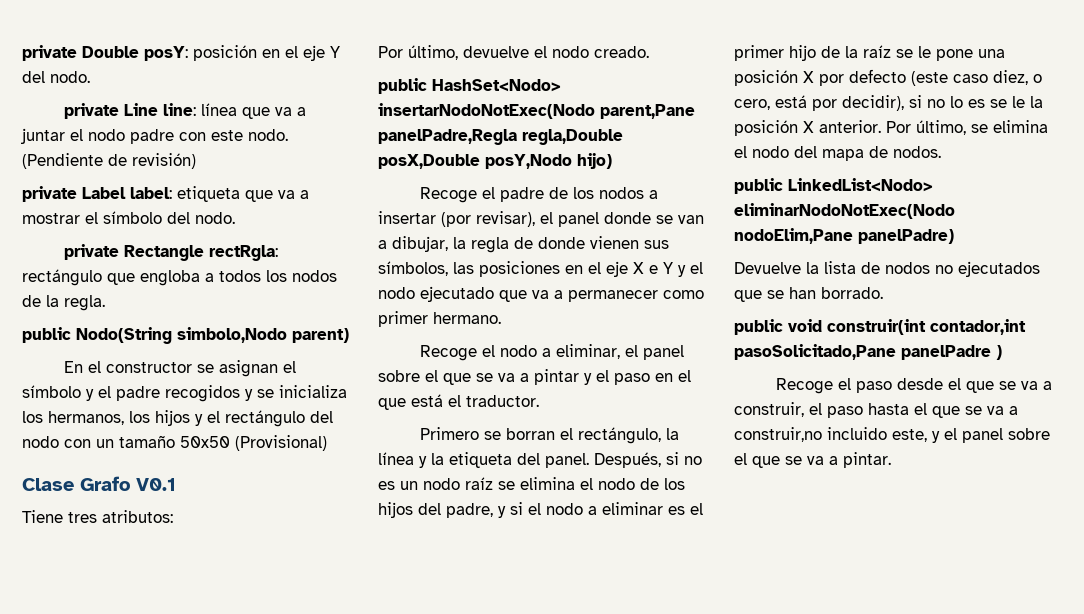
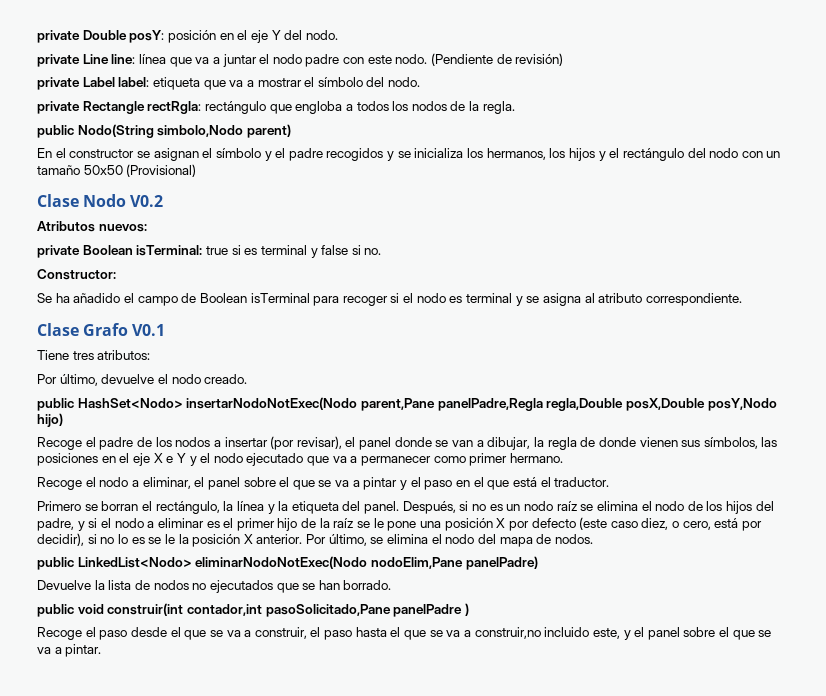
+ Clase Nodo V0.2
+ Atributos nuevos:
+ private Boolean isTerminal: true si es terminal y false si no.
+ Constructor:
+ Se ha añadido el campo de Boolean isTerminal para recoger si el nodo es terminal y se asigna al atributo correspondiente.

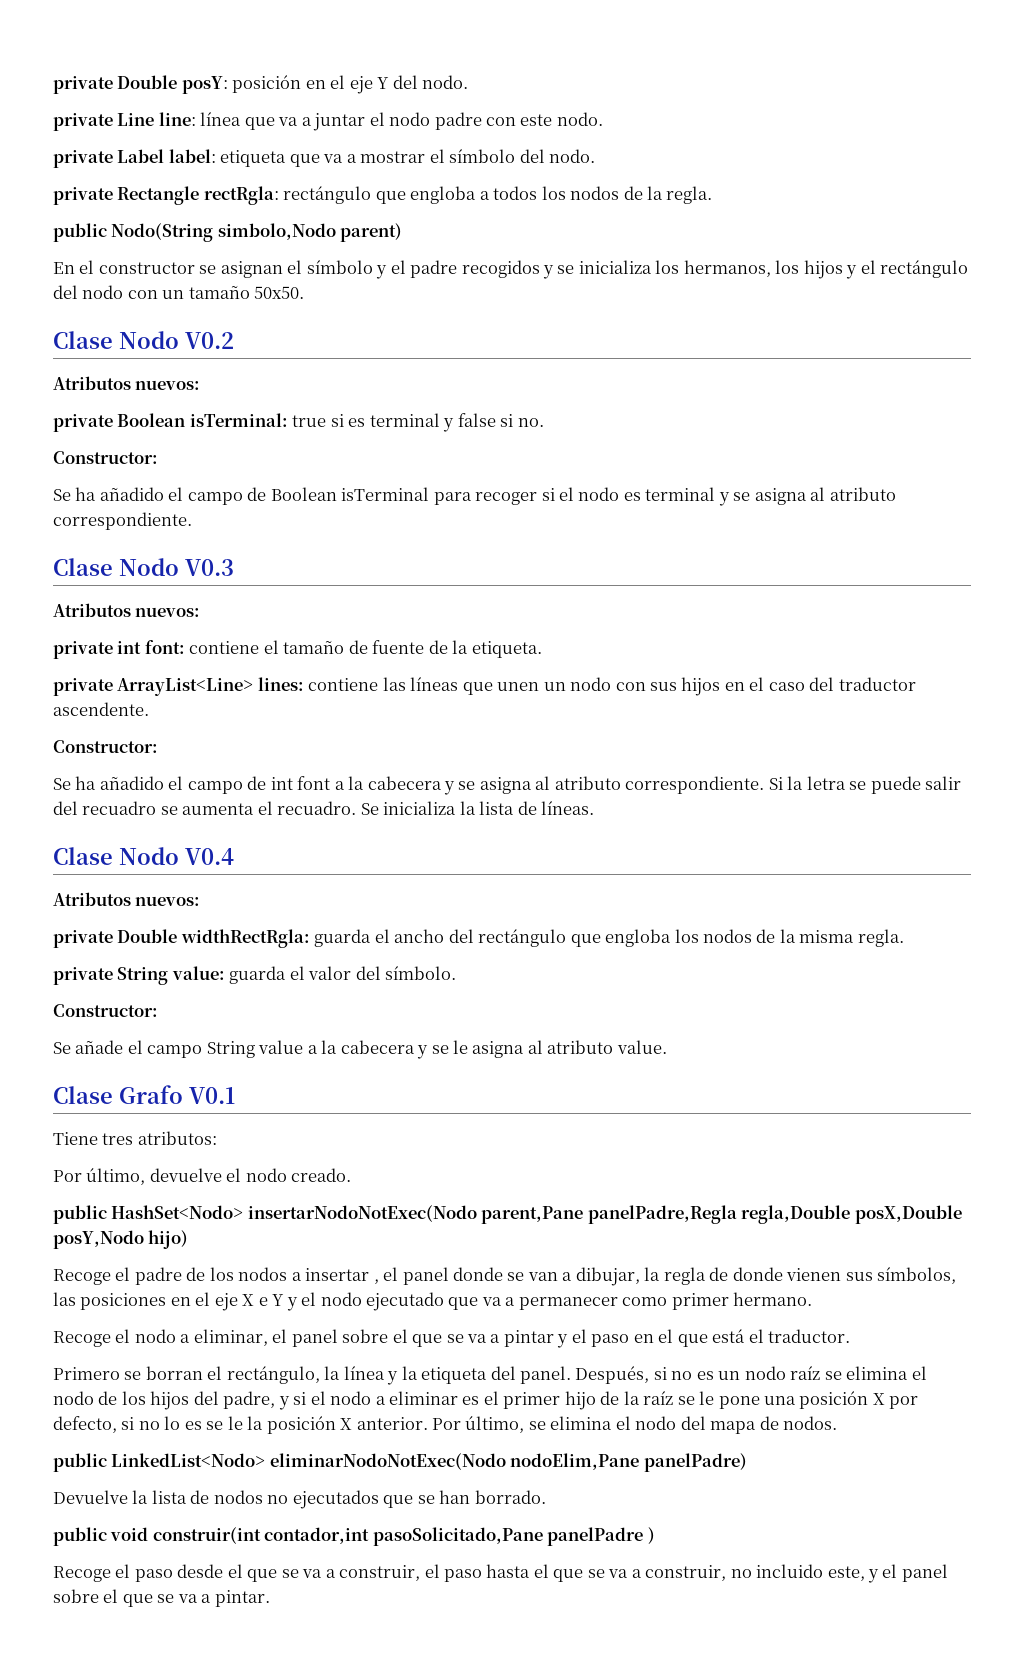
- (Pendiente de revisión)
- En el constructor se asignan el símbolo y el padre recogidos y se inicializa los hermanos, los hijos y el rectángulo del nodo con un tamaño 50x50 (Provisional)
+ En el constructor se asignan el símbolo y el padre recogidos y se inicializa los hermanos, los hijos y el rectángulo del nodo con un tamaño 50x50.
+ Clase Nodo V0.3
+ Atributos nuevos:
+ private int font: contiene el tamaño de fuente de la etiqueta.
+ private ArrayList<Line> lines: contiene las líneas que unen un nodo con sus hijos en el caso del traductor ascendente.
+ Constructor:
+ Se ha añadido el campo de int font a la cabecera y se asigna al atributo correspondiente. Si la letra se puede salir del recuadro se aumenta el recuadro. Se inicializa la lista de líneas.
+ Clase Nodo V0.4
+ Atributos nuevos:
+ private Double widthRectRgla: guarda el ancho del rectángulo que engloba los nodos de la misma regla.
+ private String value: guarda el valor del símbolo.
+ Constructor:
+ Se añade el campo String value a la cabecera y se le asigna al atributo value.
- Recoge el padre de los nodos a insertar (por revisar), el panel donde se van a dibujar, la regla de donde vienen sus símbolos, las posiciones en el eje X e Y y el nodo ejecutado que va a permanecer como primer hermano.
+ Recoge el padre de los nodos a insertar , el panel donde se van a dibujar, la regla de donde vienen sus símbolos, las posiciones en el eje X e Y y el nodo ejecutado que va a permanecer como primer hermano.
- Después, si no es un nodo raíz se elimina el nodo de los hijos del padre, y si el nodo a eliminar es el primer hijo de la raíz se le pone una posición X por defecto (este caso diez, o cero, está por decidir), si no lo es se le la posición X anterior.
+ Después, si no es un nodo raíz se elimina el nodo de los hijos del padre, y si el nodo a eliminar es el primer hijo de la raíz se le pone una posición X por defecto, si no lo es se le la posición X anterior.
- Recoge el paso desde el que se va a construir, el paso hasta el que se va a construir,no incluido este, y el panel sobre el que se va a pintar.
+ Recoge el paso desde el que se va a construir, el paso hasta el que se va a construir, no incluido este, y el panel sobre el que se va a pintar.

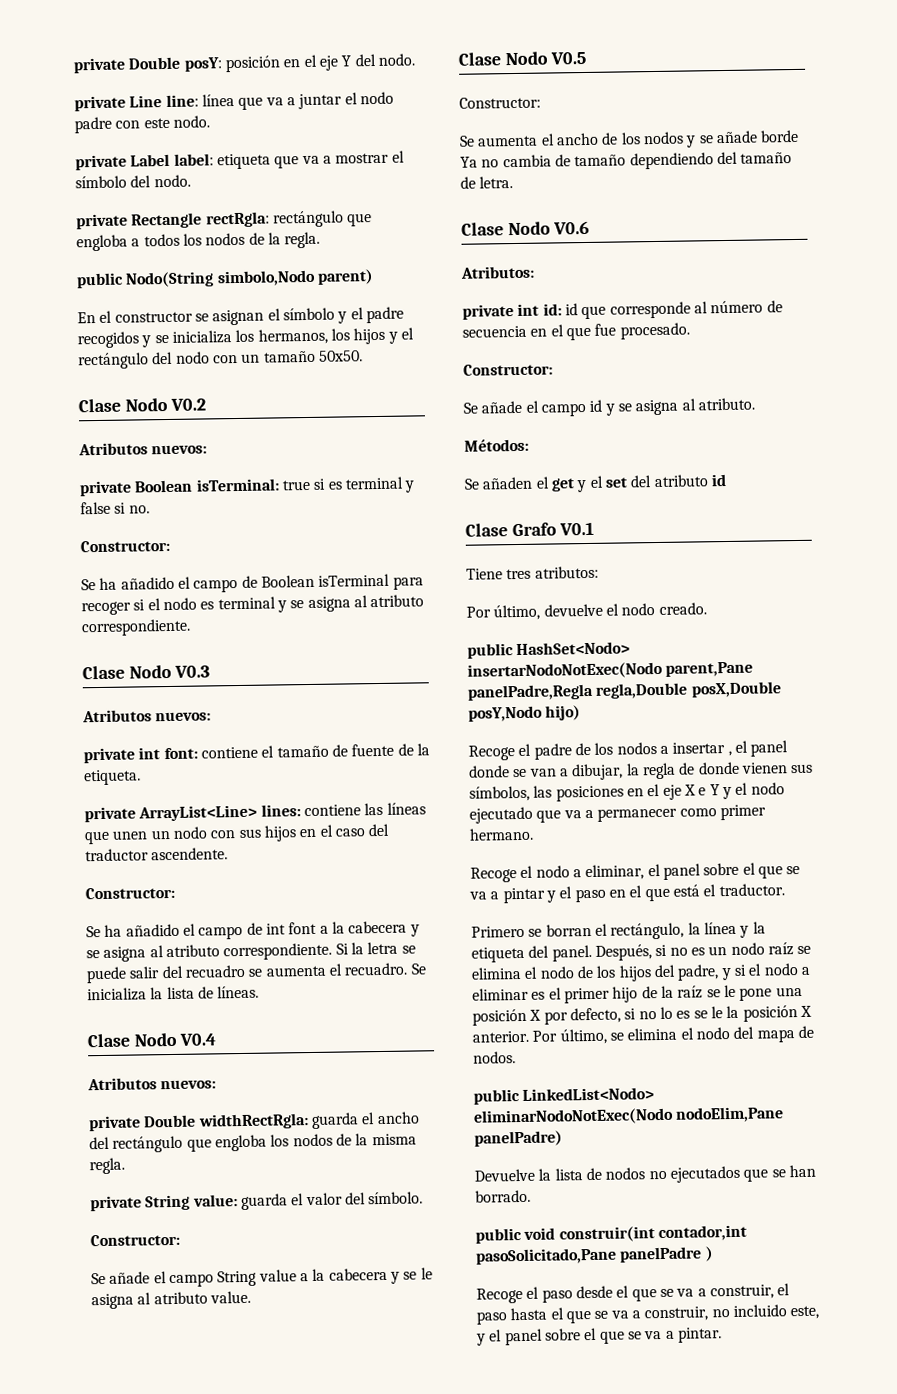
+ Clase Nodo V0.5
+ Constructor:
+ Se aumenta el ancho de los nodos y se añade borde Ya no cambia de tamaño dependiendo del tamaño de letra.
+ Clase Nodo V0.6
+ Atributos:
+ private int id: id que corresponde al número de secuencia en el que fue procesado.
+ Constructor:
+ Se añade el campo id y se asigna al atributo.
+ Métodos:
+ Se añaden el get y el set del atributo id

